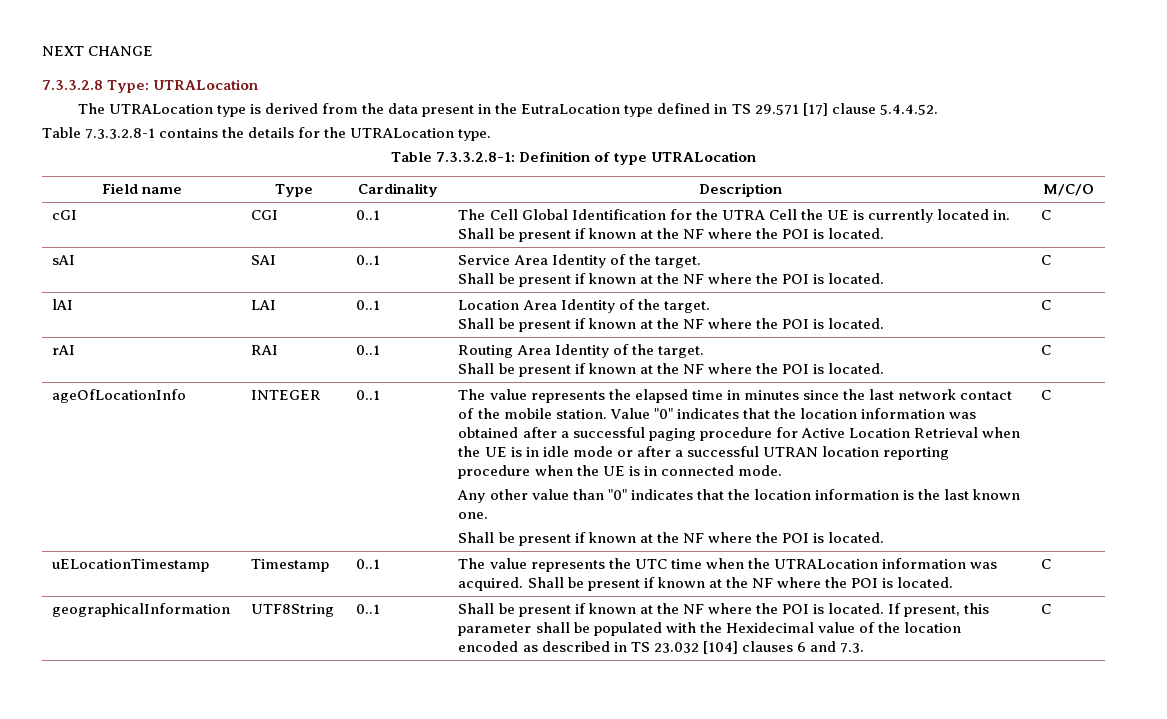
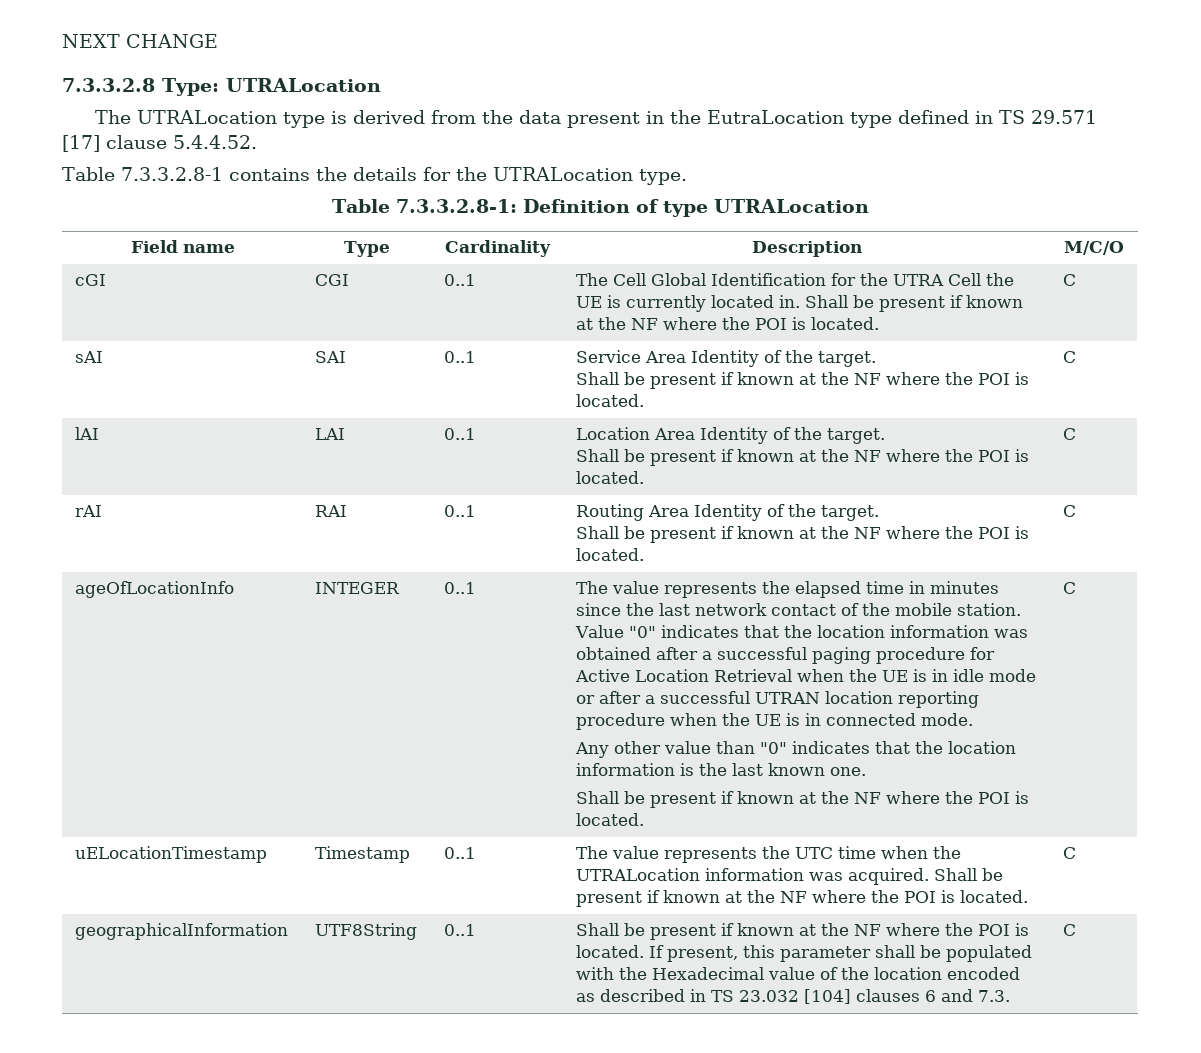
- If present, this parameter shall be populated with the Hexidecimal value of the location encoded as described in TS 23.032 [104] clauses 6 and 7.3.
+ If present, this parameter shall be populated with the Hexadecimal value of the location encoded as described in TS 23.032 [104] clauses 6 and 7.3.

